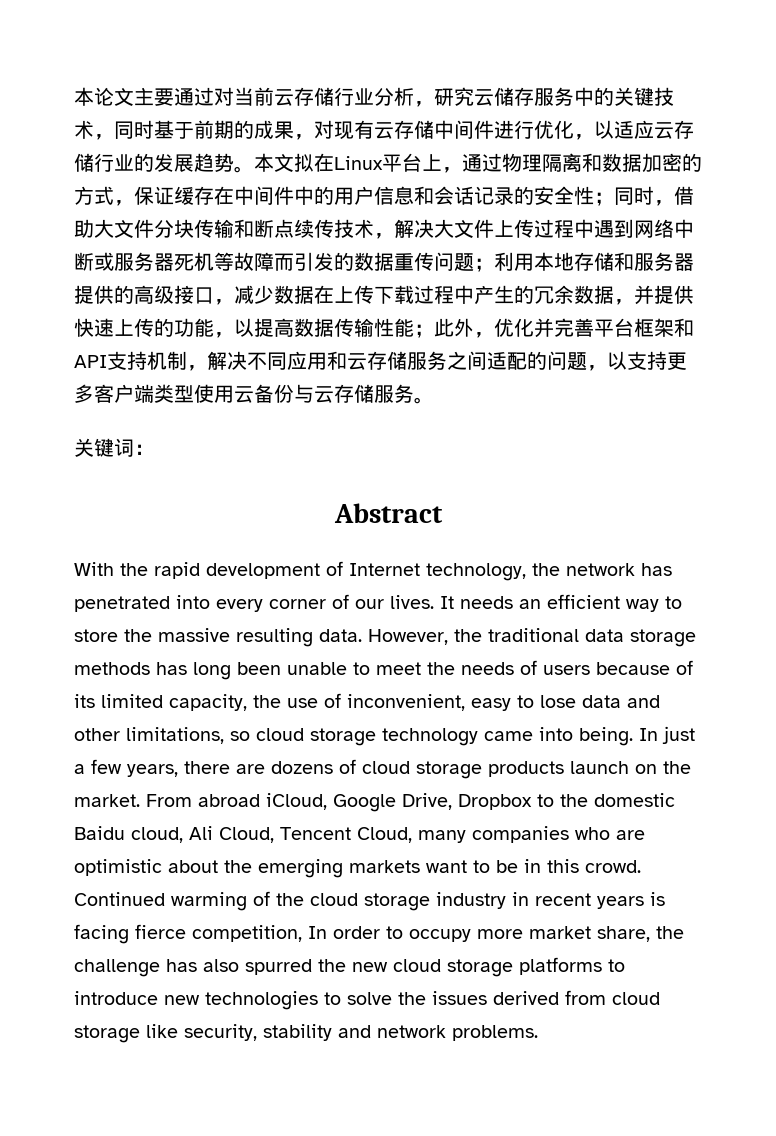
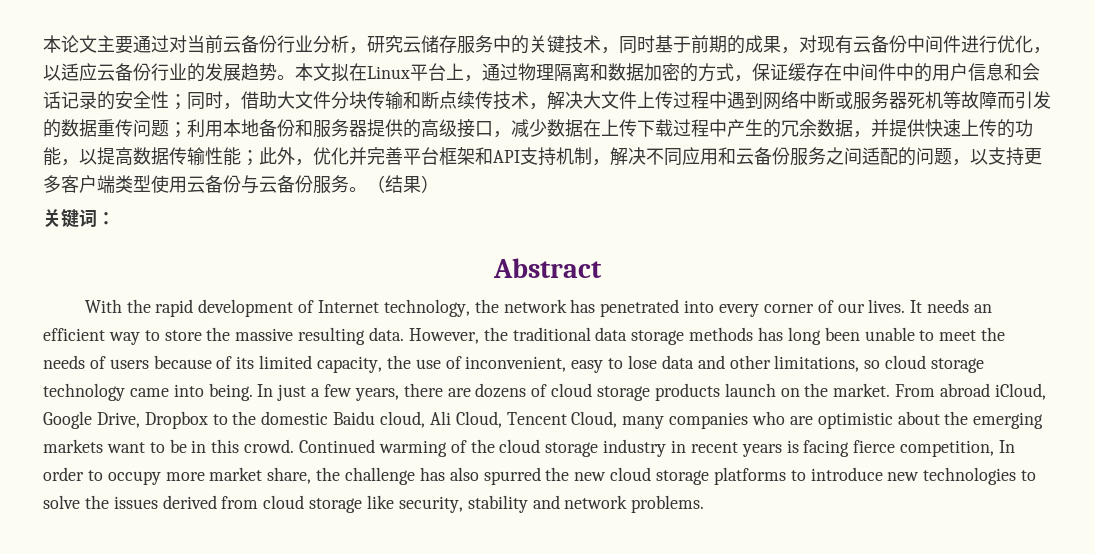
- 本论文主要通过对当前云存储行业分析，研究云储存服务中的关键技术，同时基于前期的成果，对现有云存储中间件进行优化，以适应云存储行业的发展趋势。
+ 本论文主要通过对当前云备份行业分析，研究云储存服务中的关键技术，同时基于前期的成果，对现有云备份中间件进行优化，以适应云备份行业的发展趋势。
- 利用本地存储和服务器提供的高级接口，减少数据在上传下载过程中产生的冗余数据，并提供快速上传的功能，以提高数据传输性能；
+ 利用本地备份和服务器提供的高级接口，减少数据在上传下载过程中产生的冗余数据，并提供快速上传的功能，以提高数据传输性能；
- 此外，优化并完善平台框架和API支持机制，解决不同应用和云存储服务之间适配的问题，以支持更多客户端类型使用云备份与云存储服务。
+ 此外，优化并完善平台框架和API支持机制，解决不同应用和云备份服务之间适配的问题，以支持更多客户端类型使用云备份与云备份服务。（结果）

